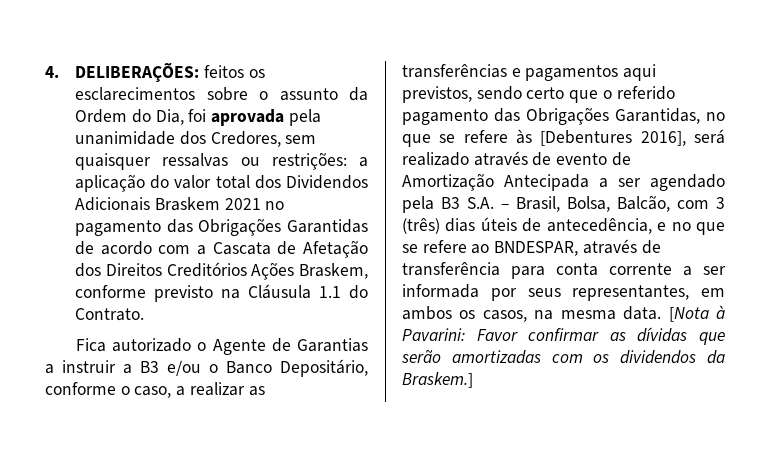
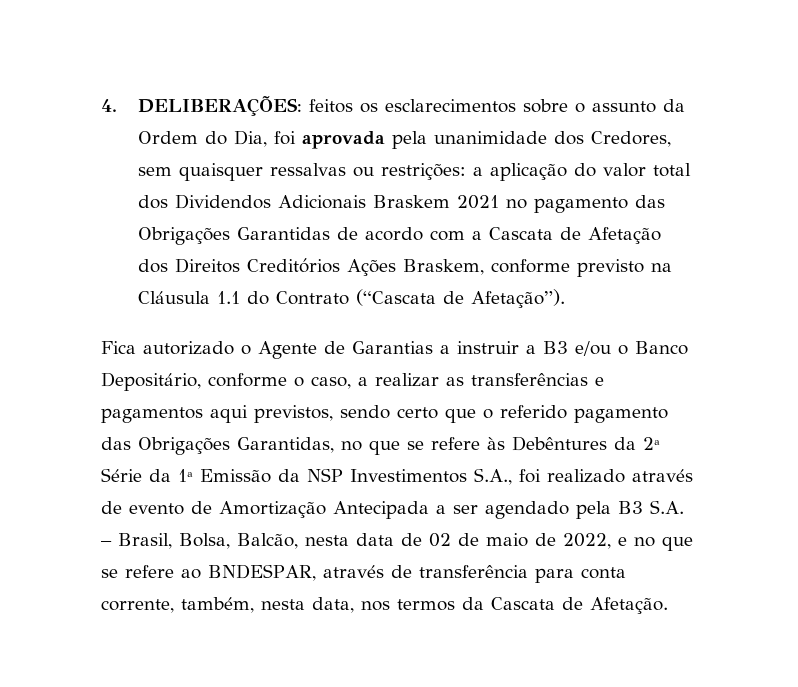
- 4. DELIBERAÇÕES: feitos os esclarecimentos sobre o assunto da Ordem do Dia, foi aprovada pela unanimidade dos Credores, sem quaisquer ressalvas ou restrições: a aplicação do valor total dos Dividendos Adicionais Braskem 2021 no pagamento das Obrigações Garantidas de acordo com a Cascata de Afetação dos Direitos Creditórios Ações Braskem, conforme previsto na Cláusula 1.1 do Contrato.
+ 4. DELIBERAÇÕES: feitos os esclarecimentos sobre o assunto da Ordem do Dia, foi aprovada pela unanimidade dos Credores, sem quaisquer ressalvas ou restrições: a aplicação do valor total dos Dividendos Adicionais Braskem 2021 no pagamento das Obrigações Garantidas de acordo com a Cascata de Afetação dos Direitos Creditórios Ações Braskem, conforme previsto na Cláusula 1.1 do Contrato (“Cascata de Afetação”).
- Fica autorizado o Agente de Garantias a instruir a B3 e/ou o Banco Depositário, conforme o caso, a realizar as transferências e pagamentos aqui previstos, sendo certo que o referido pagamento das Obrigações Garantidas, no que se refere às [Debentures 2016], será realizado através de evento de Amortização Antecipada a ser agendado pela B3 S.A. – Brasil, Bolsa, Balcão, com 3 (três) dias úteis de antecedência, e no que se refere ao BNDESPAR, através de transferência para conta corrente a ser informada por seus representantes, em ambos os casos, na mesma data. [Nota à Pavarini: Favor confirmar as dívidas que serão amortizadas com os dividendos da Braskem.]
+ Fica autorizado o Agente de Garantias a instruir a B3 e/ou o Banco Depositário, conforme o caso, a realizar as transferências e pagamentos aqui previstos, sendo certo que o referido pagamento das Obrigações Garantidas, no que se refere às Debêntures da 2ª Série da 1ª Emissão da NSP Investimentos S.A., foi realizado através de evento de Amortização Antecipada a ser agendado pela B3 S.A. – Brasil, Bolsa, Balcão, nesta data de 02 de maio de 2022, e no que se refere ao BNDESPAR, através de transferência para conta corrente, também, nesta data, nos termos da Cascata de Afetação.

